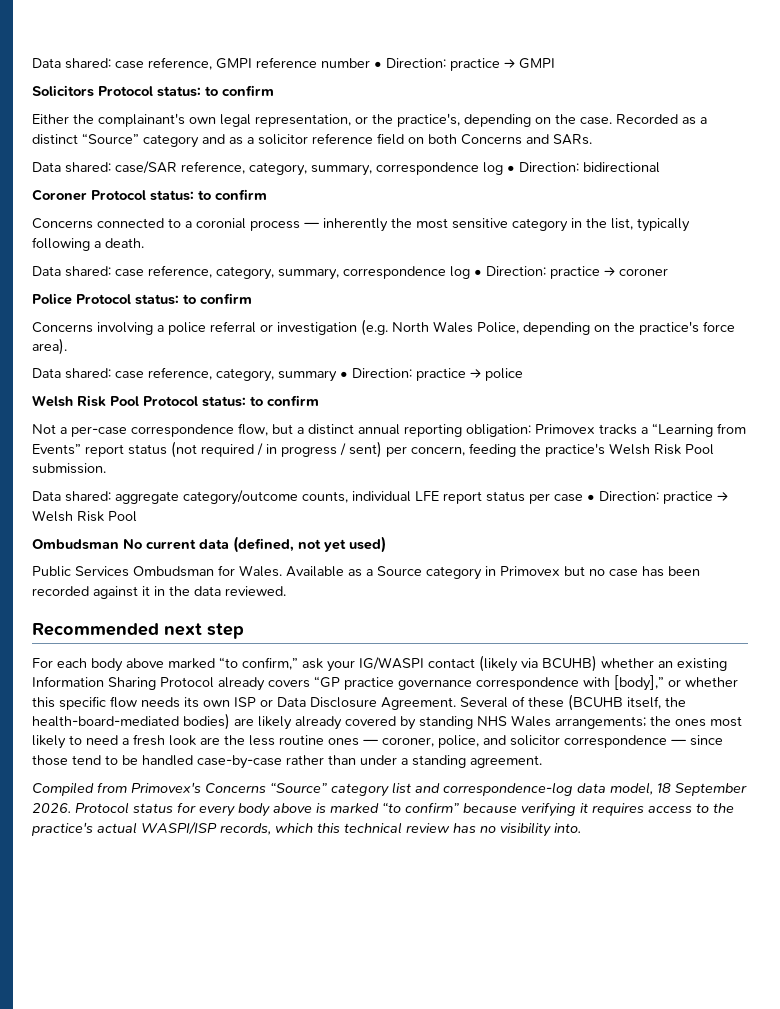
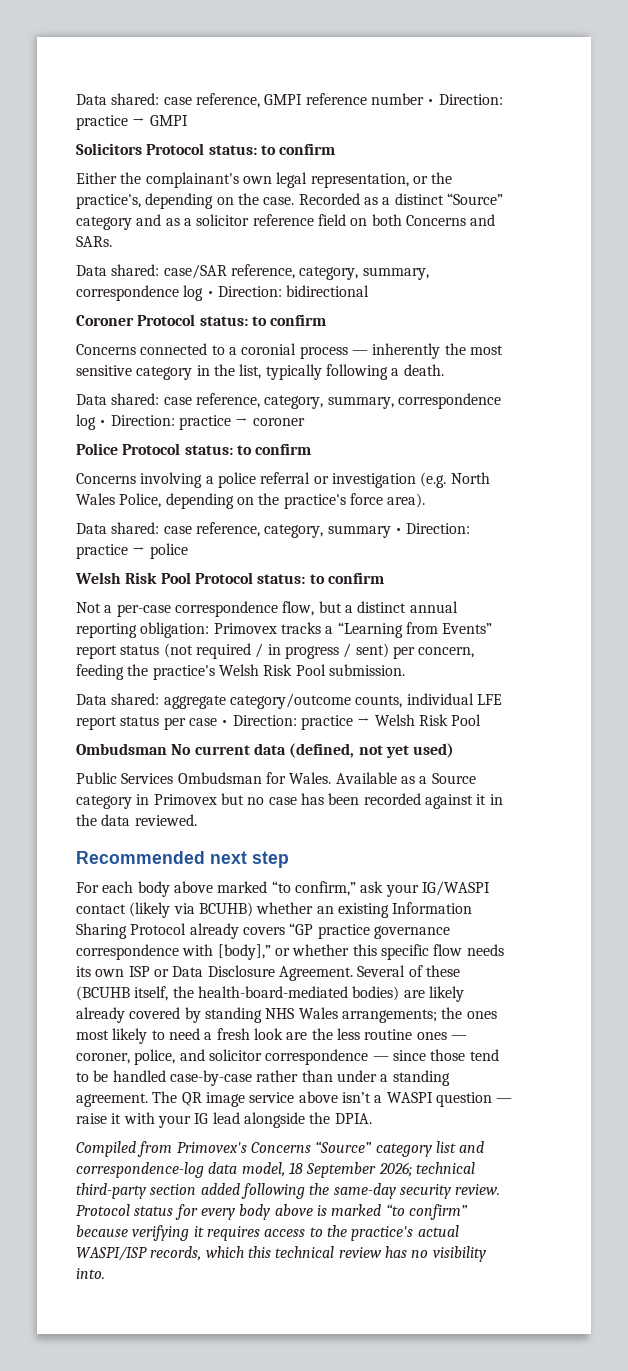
+ The QR image service above isn’t a WASPI question — raise it with your IG lead alongside the DPIA.
- Compiled from Primovex's Concerns “Source” category list and correspondence-log data model, 18 September 2026.
+ Compiled from Primovex's Concerns “Source” category list and correspondence-log data model, 18 September 2026; technical third-party section added following the same-day security review.

